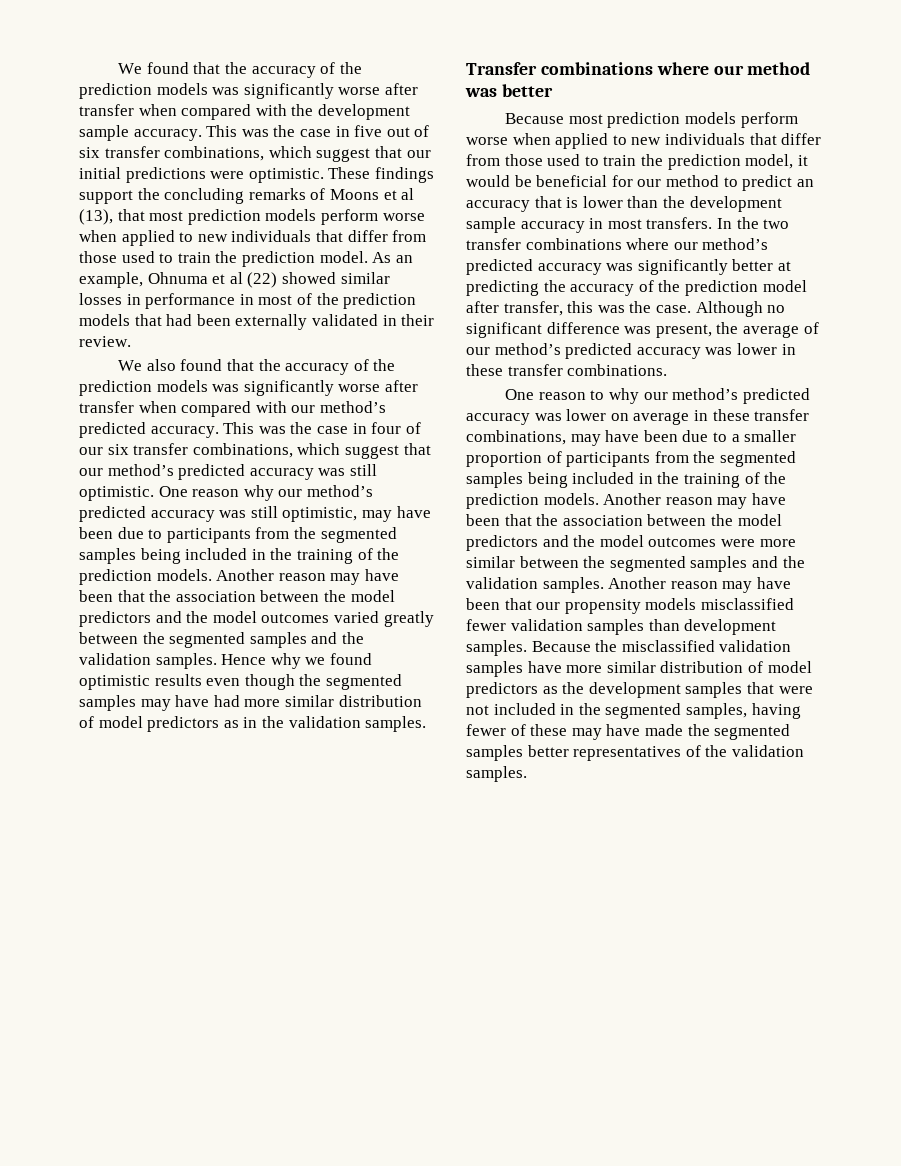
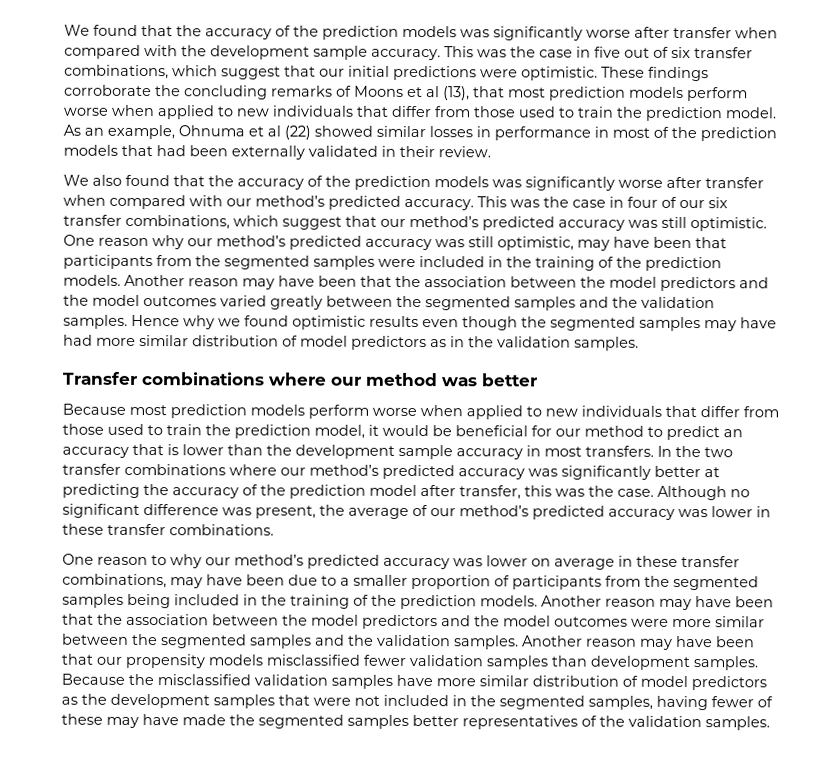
- These findings support the concluding remarks of Moons et al (13), that most prediction models perform worse when applied to new individuals that differ from those used to train the prediction model.
+ These findings corroborate the concluding remarks of Moons et al (13), that most prediction models perform worse when applied to new individuals that differ from those used to train the prediction model.
- One reason why our method’s predicted accuracy was still optimistic, may have been due to participants from the segmented samples being included in the training of the prediction models.
+ One reason why our method’s predicted accuracy was still optimistic, may have been that participants from the segmented samples were included in the training of the prediction models.

